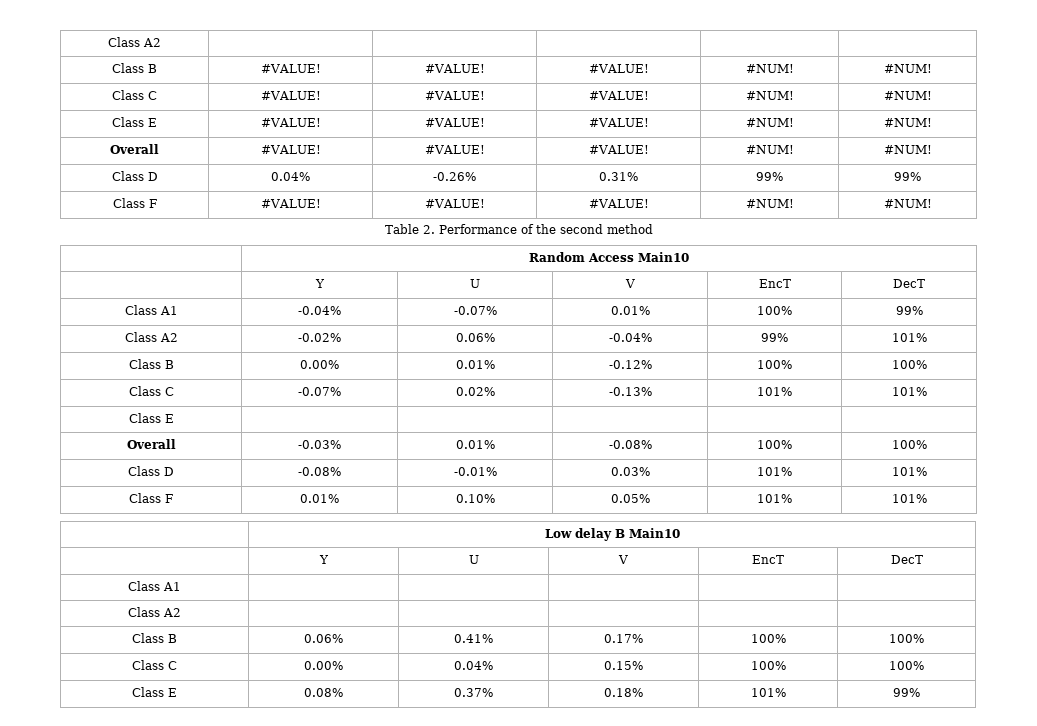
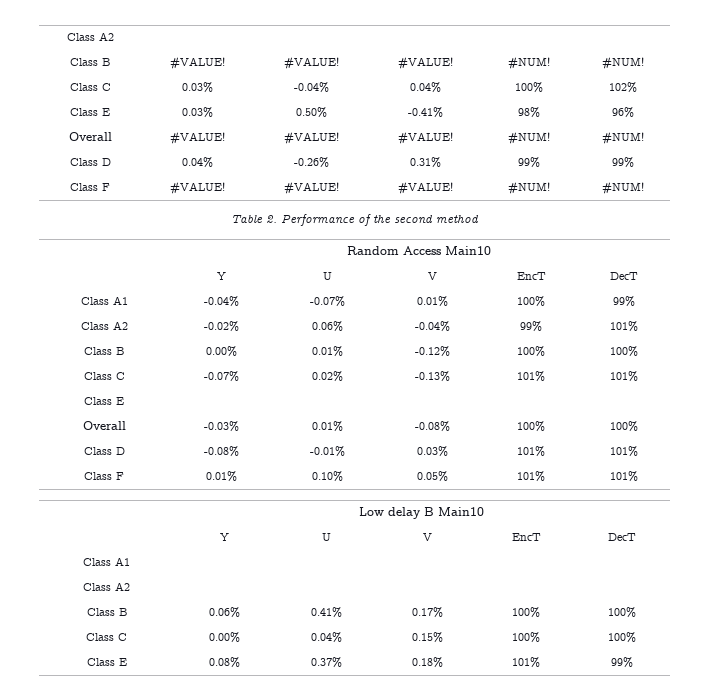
- Class C | #VALUE! | #VALUE! | #VALUE! | #NUM! | #NUM!
- Class E | #VALUE! | #VALUE! | #VALUE! | #NUM! | #NUM!
+ Class C | 0.03% | -0.04% | 0.04% | 100% | 102%
+ Class E | 0.03% | 0.50% | -0.41% | 98% | 96%

